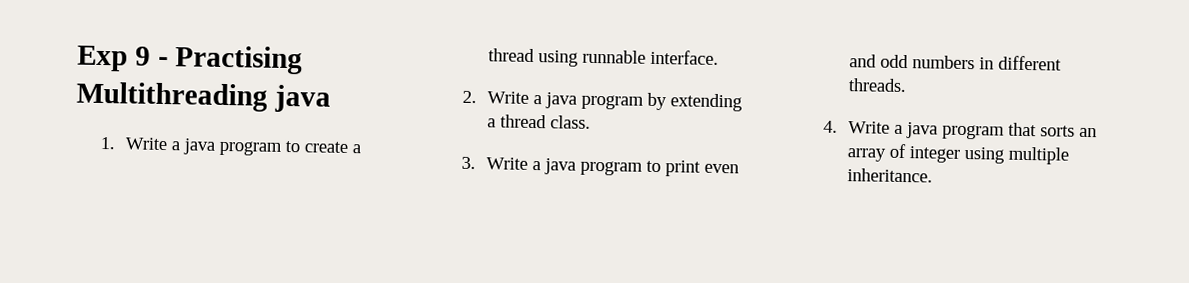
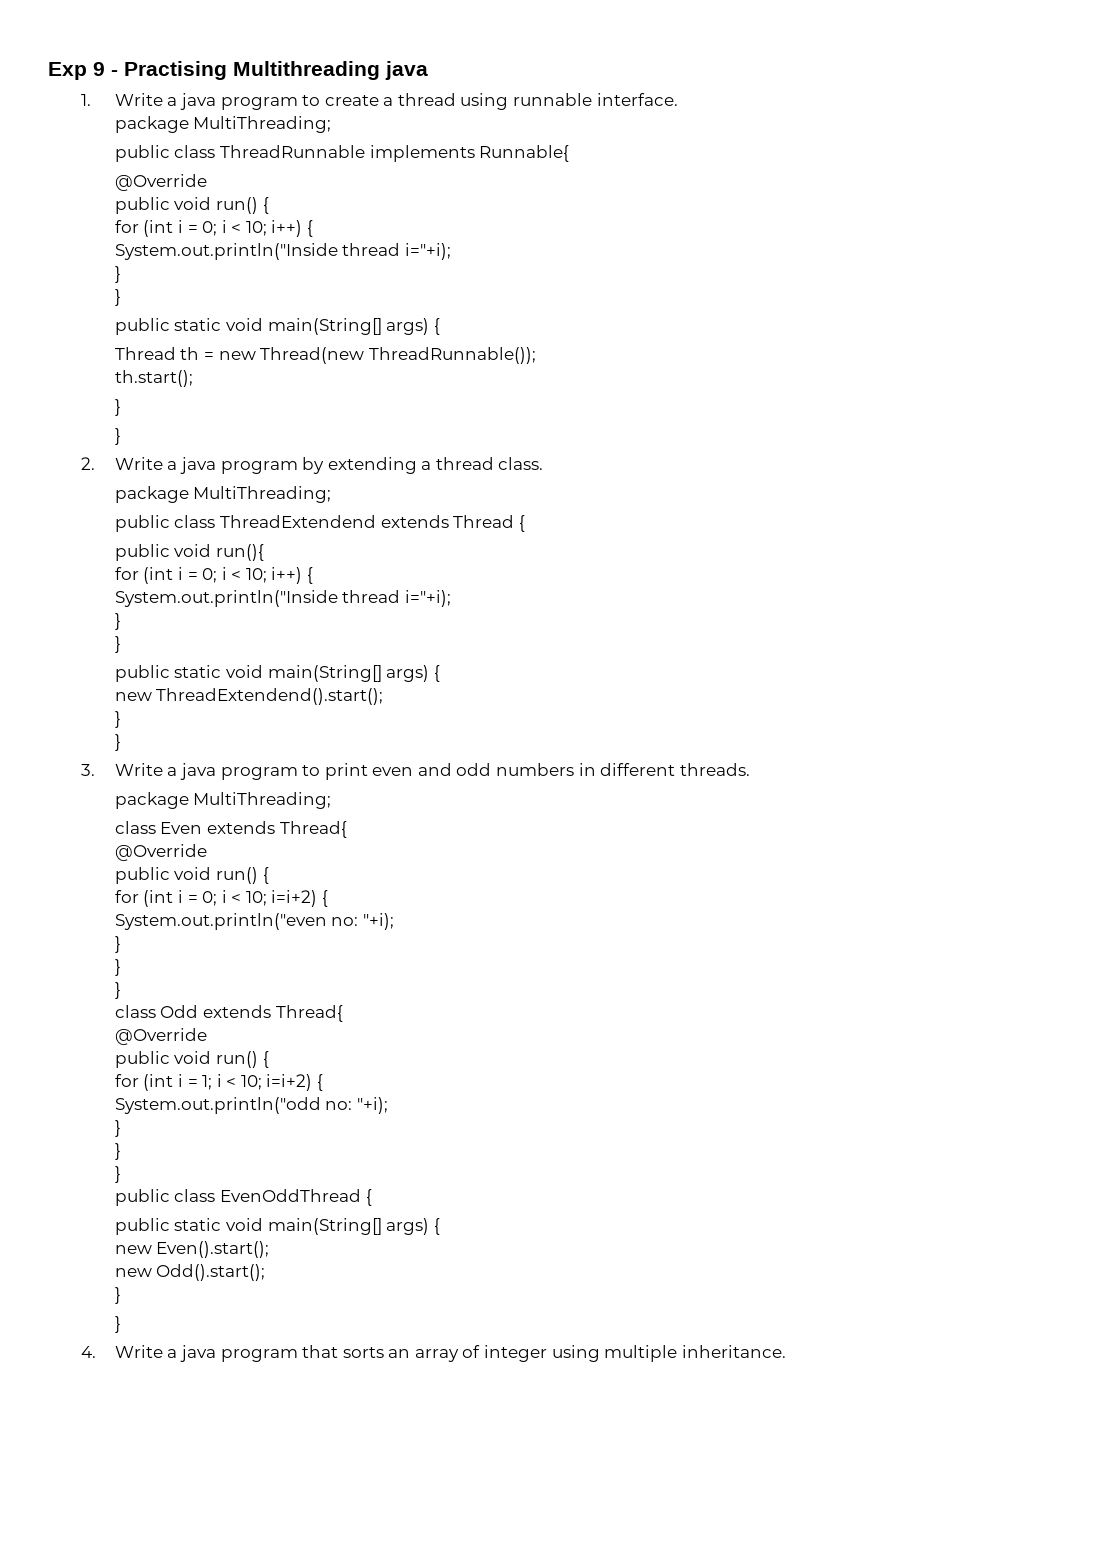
  1. Write a java program to create a thread using runnable interface.
+ package MultiThreading;
+ public class ThreadRunnable implements Runnable{
+ @Override
+ public void run() {
+ for (int i = 0; i < 10; i++) {
+ System.out.println("Inside thread i="+i);
+ }
+ }
+ public static void main(String[] args) {
+ Thread th = new Thread(new ThreadRunnable());
+ th.start();
+ }
+ }
  2. Write a java program by extending a thread class.
+ package MultiThreading;
+ public class ThreadExtendend extends Thread {
+ public void run(){
+ for (int i = 0; i < 10; i++) {
+ System.out.println("Inside thread i="+i);
+ }
+ }
+ public static void main(String[] args) {
+ new ThreadExtendend().start();
+ }
+ }
  3. Write a java program to print even and odd numbers in different threads.
+ package MultiThreading;
+ class Even extends Thread{
+ @Override
+ public void run() {
+ for (int i = 0; i < 10; i=i+2) {
+ System.out.println("even no: "+i);
+ }
+ }
+ }
+ class Odd extends Thread{
+ @Override
+ public void run() {
+ for (int i = 1; i < 10; i=i+2) {
+ System.out.println("odd no: "+i);
+ }
+ }
+ }
+ public class EvenOddThread {
+ public static void main(String[] args) {
+ new Even().start();
+ new Odd().start();
+ }
+ }

